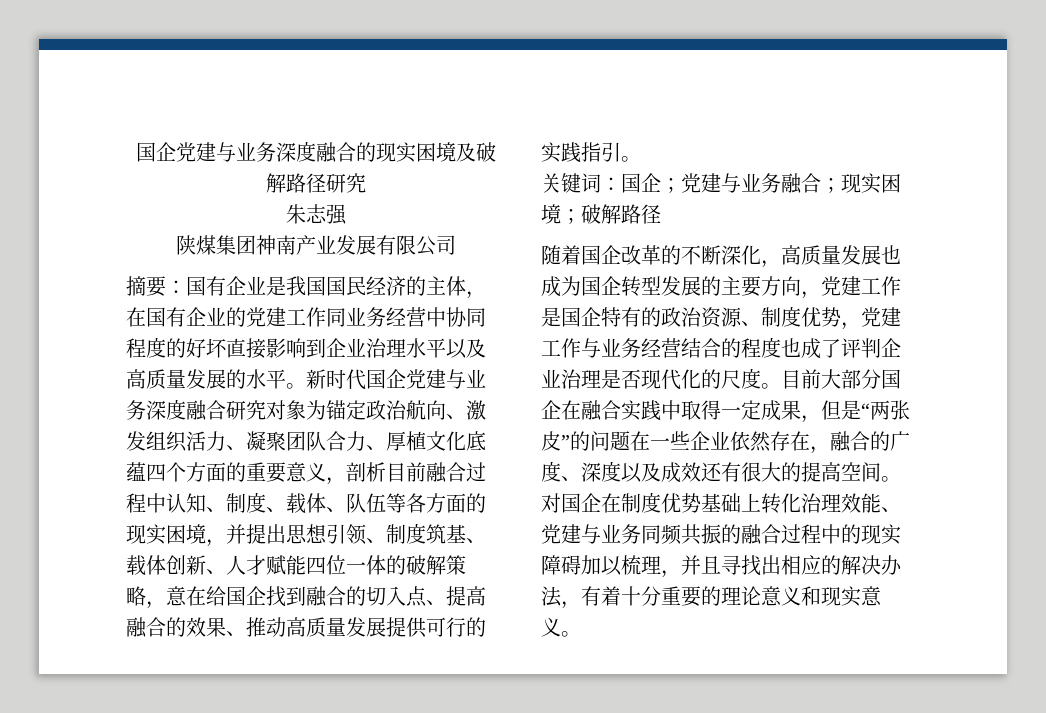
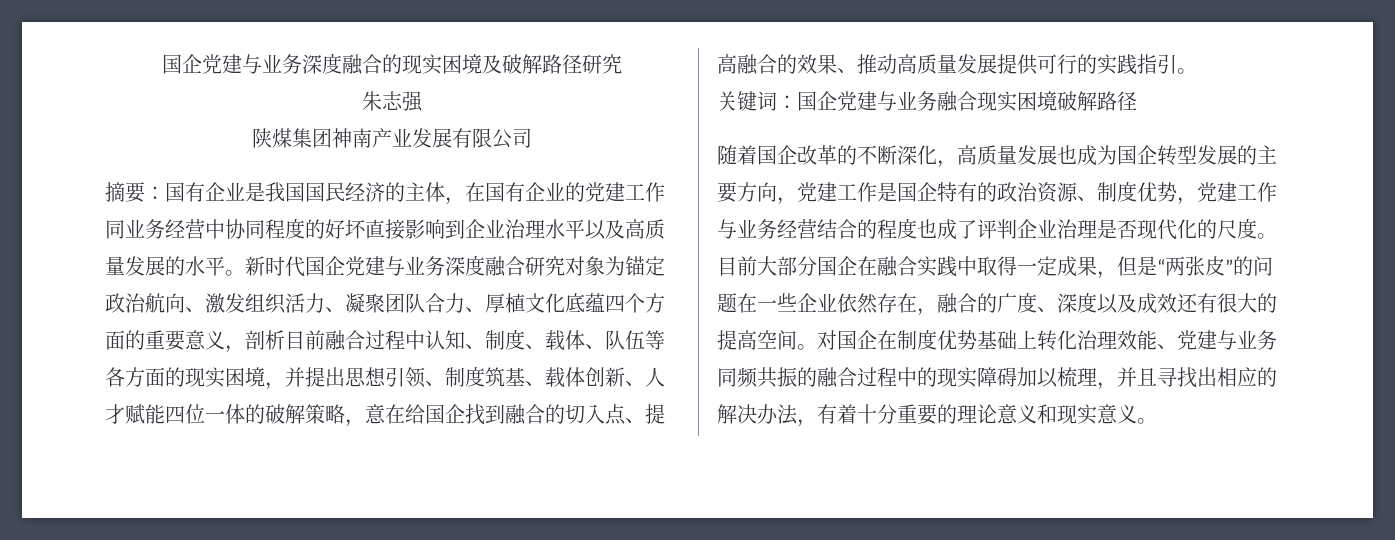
- 关键词：国企；党建与业务融合；现实困境；破解路径
+ 关键词：国企党建与业务融合现实困境破解路径

